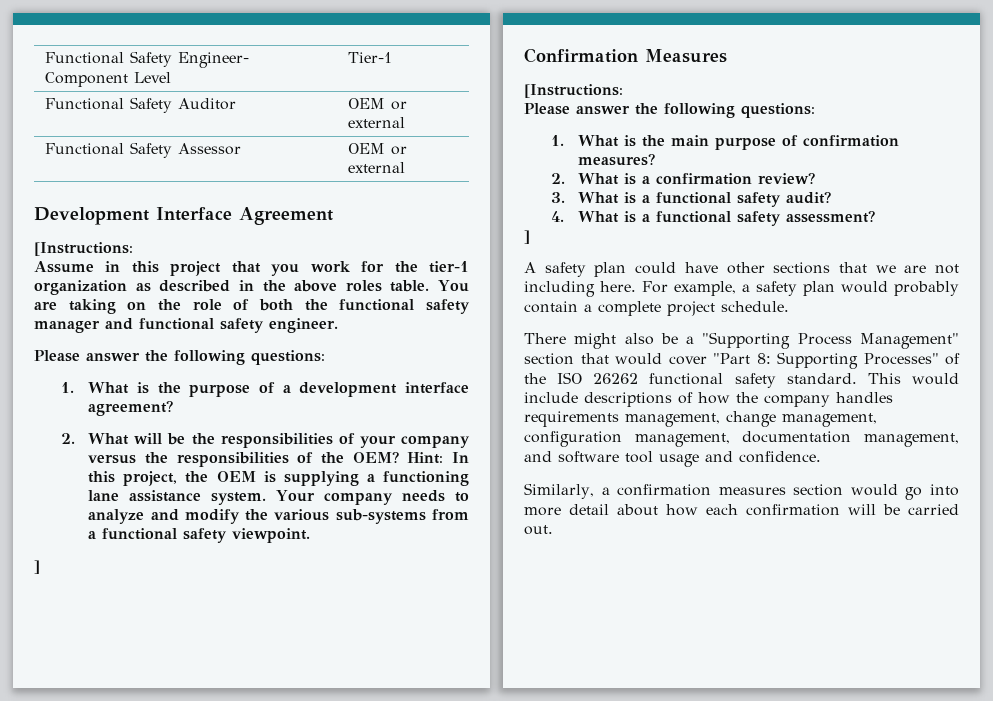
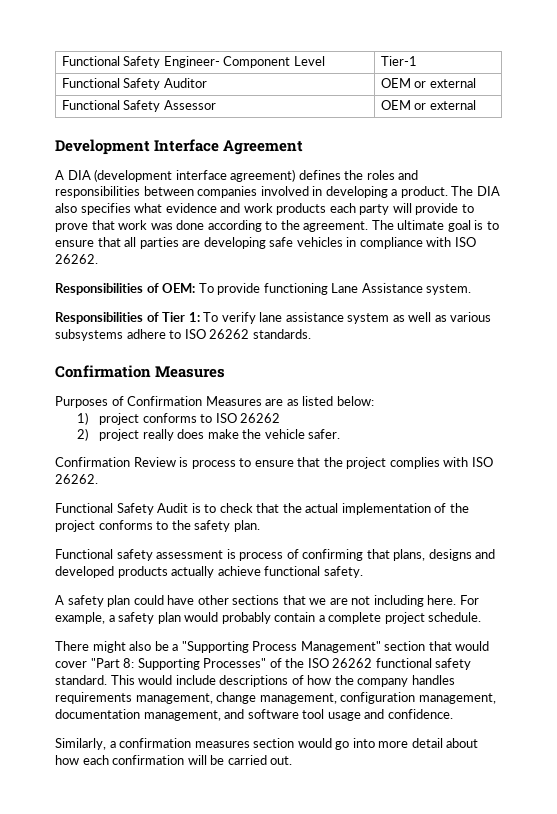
  Development Interface Agreement
- [Instructions:
- Assume in this project that you work for the tier-1 organization as described in the above roles table. You are taking on the role of both the functional safety manager and functional safety engineer.
- Please answer the following questions:
- 1. What is the purpose of a development interface agreement?
- 2. What will be the responsibilities of your company versus the responsibilities of the OEM? Hint: In this project, the OEM is supplying a functioning lane assistance system. Your company needs to analyze and modify the various sub-systems from a functional safety viewpoint.
- ]
+ A DIA (development interface agreement) defines the roles and responsibilities between companies involved in developing a product. The DIA also specifies what evidence and work products each party will provide to prove that work was done according to the agreement. The ultimate goal is to ensure that all parties are developing safe vehicles in compliance with ISO 26262.
+ Responsibilities of OEM: To provide functioning Lane Assistance system.
+ Responsibilities of Tier 1: To verify lane assistance system as well as various subsystems adhere to ISO 26262 standards.
  Confirmation Measures
- [Instructions:
- Please answer the following questions:
- 1. What is the main purpose of confirmation measures?
- 2. What is a confirmation review?
- 3. What is a functional safety audit?
- 4. What is a functional safety assessment?
- ]
+ Purposes of Confirmation Measures are as listed below:
+ 1) project conforms to ISO 26262
+ 2) project really does make the vehicle safer.
+ Confirmation Review is process to ensure that the project complies with ISO 26262.
+ Functional Safety Audit is to check that the actual implementation of the project conforms to the safety plan.
+ Functional safety assessment is process of confirming that plans, designs and developed products actually achieve functional safety.

